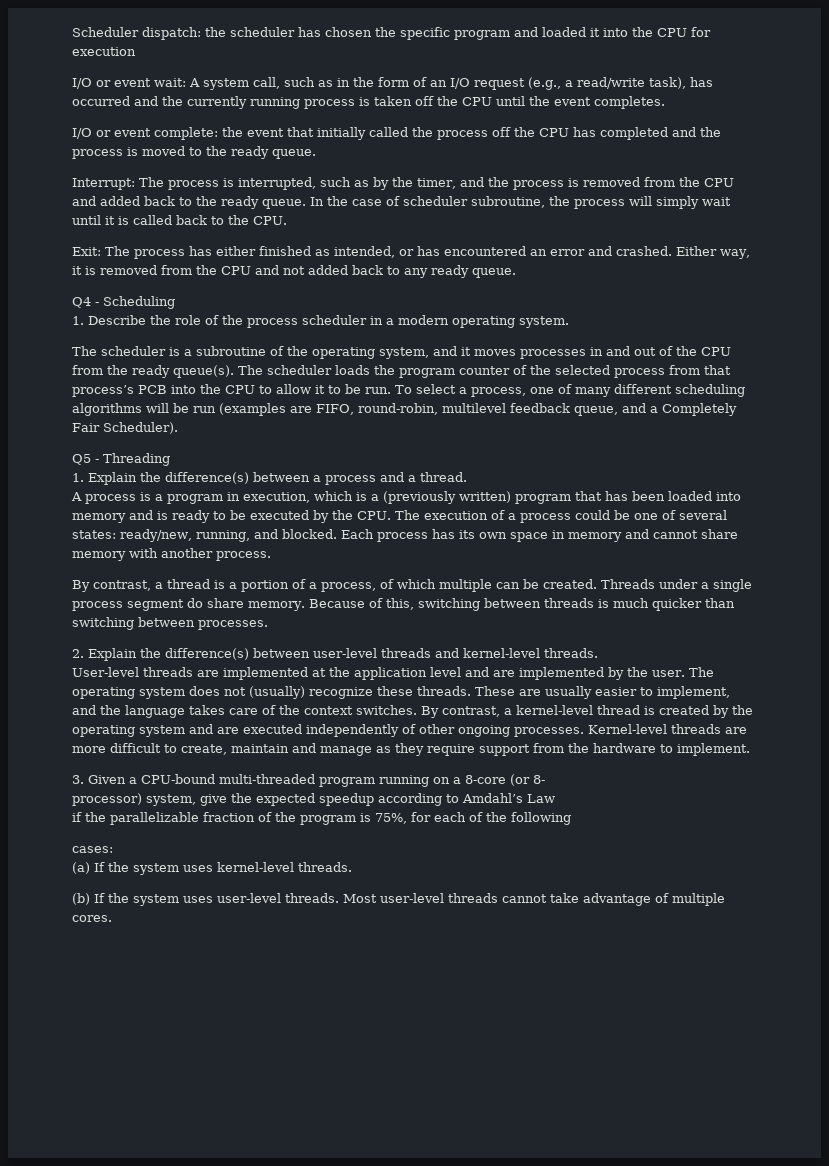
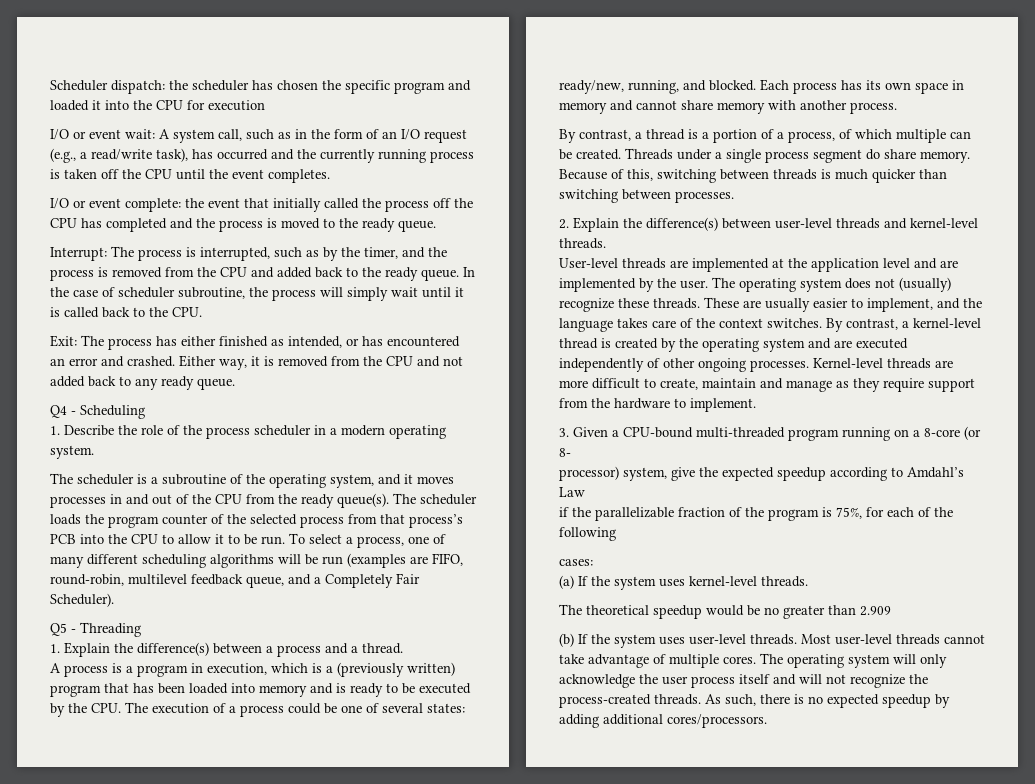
+ The theoretical speedup would be no greater than 2.909
+ The operating system will only acknowledge the user process itself and will not recognize the process-created threads. As such, there is no expected speedup by adding additional cores/processors.

